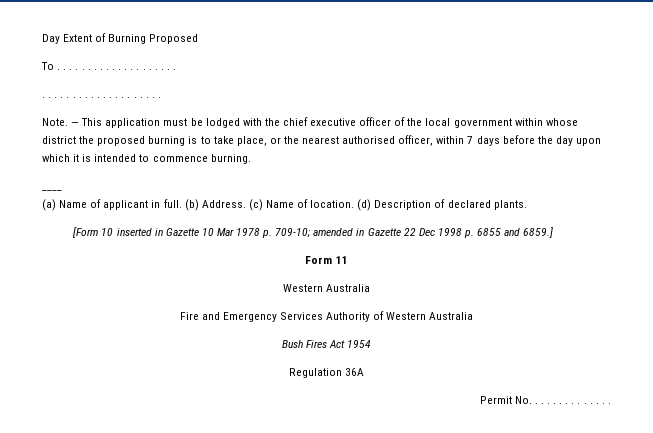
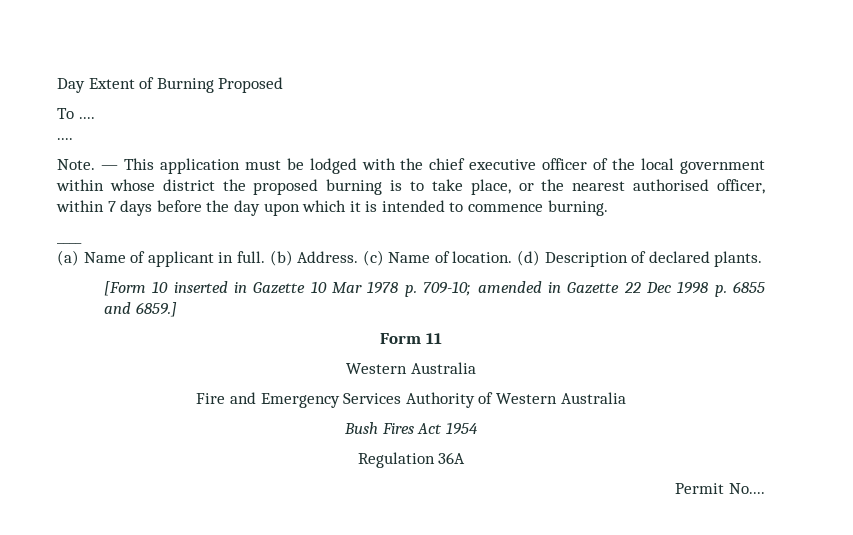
- To . . . . . . . . . . . . . . . . . . . .
- . . . . . . . . . . . . . . . . . . . .
+ To ....
+ ....
- Permit No. . . . . . . . . . . . . .
+ Permit No....

